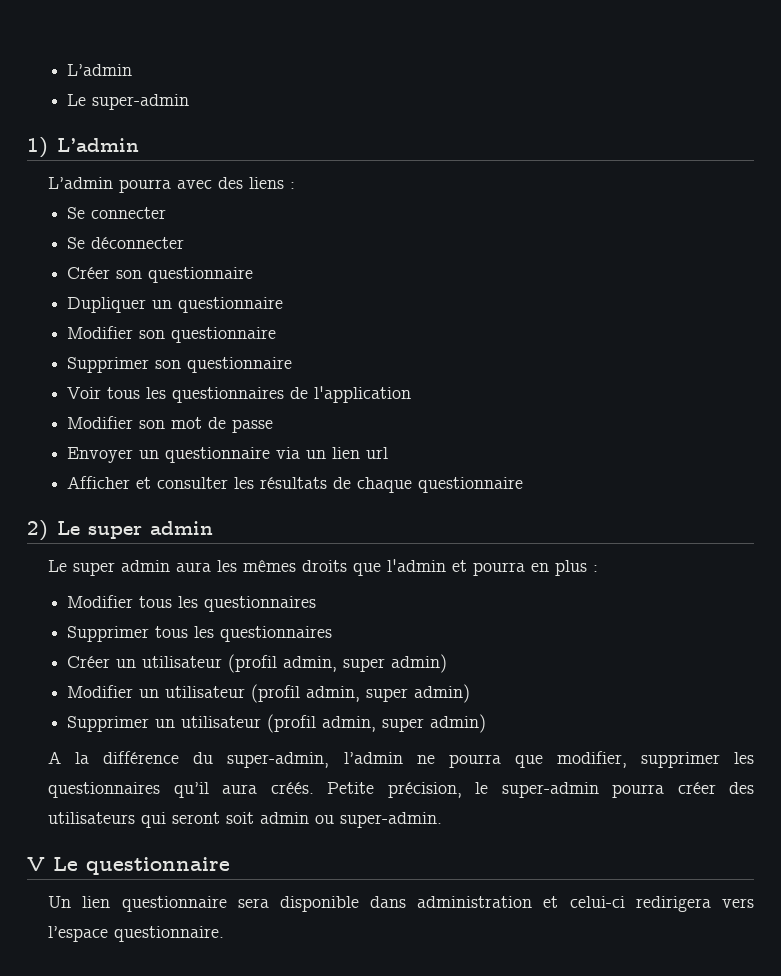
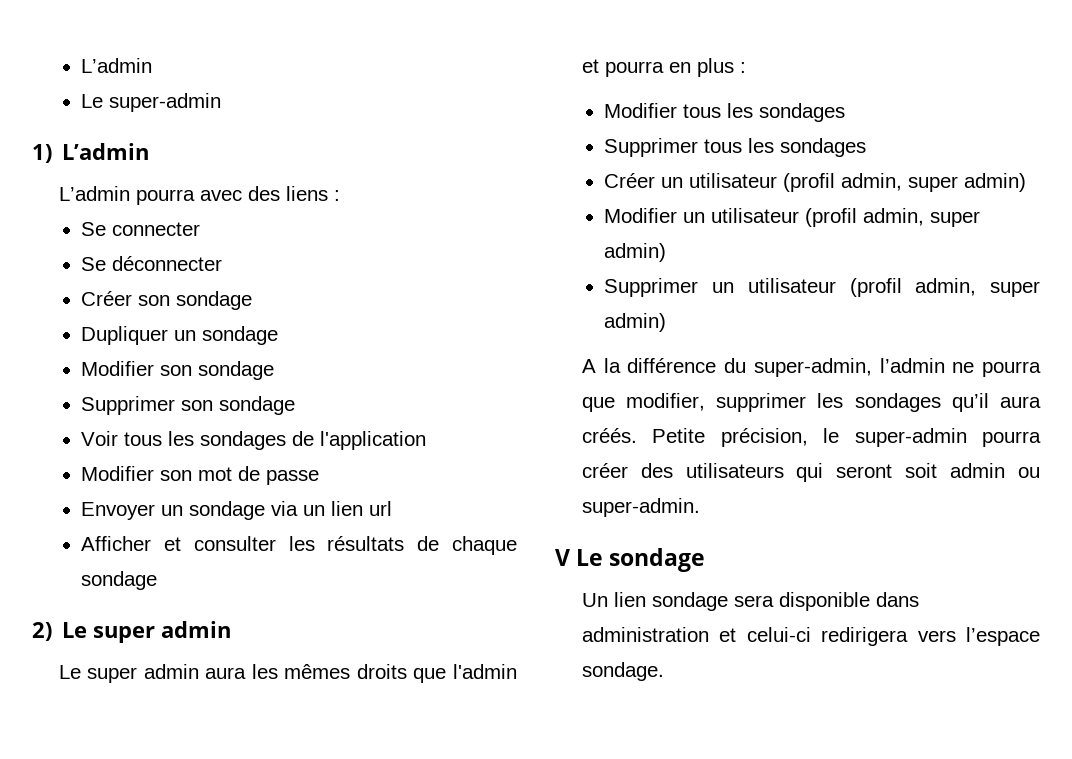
- Créer son questionnaire
+ Créer son sondage
- Dupliquer un questionnaire
- Modifier son questionnaire
+ Dupliquer un sondage
+ Modifier son sondage
- Supprimer son questionnaire
+ Supprimer son sondage
- Voir tous les questionnaires de l'application
+ Voir tous les sondages de l'application
- Envoyer un questionnaire via un lien url
+ Envoyer un sondage via un lien url
- Afficher et consulter les résultats de chaque questionnaire
+ Afficher et consulter les résultats de chaque sondage
- Modifier tous les questionnaires
+ Modifier tous les sondages
- Supprimer tous les questionnaires
+ Supprimer tous les sondages
- A la différence du super-admin, l’admin ne pourra que modifier, supprimer les questionnaires qu’il aura créés.
+ A la différence du super-admin, l’admin ne pourra que modifier, supprimer les sondages qu’il aura créés.
- V Le questionnaire
+ V Le sondage
- Un lien questionnaire sera disponible dans administration et celui-ci redirigera vers l’espace questionnaire.
+ Un lien sondage sera disponible dans administration et celui-ci redirigera vers l’espace sondage.

